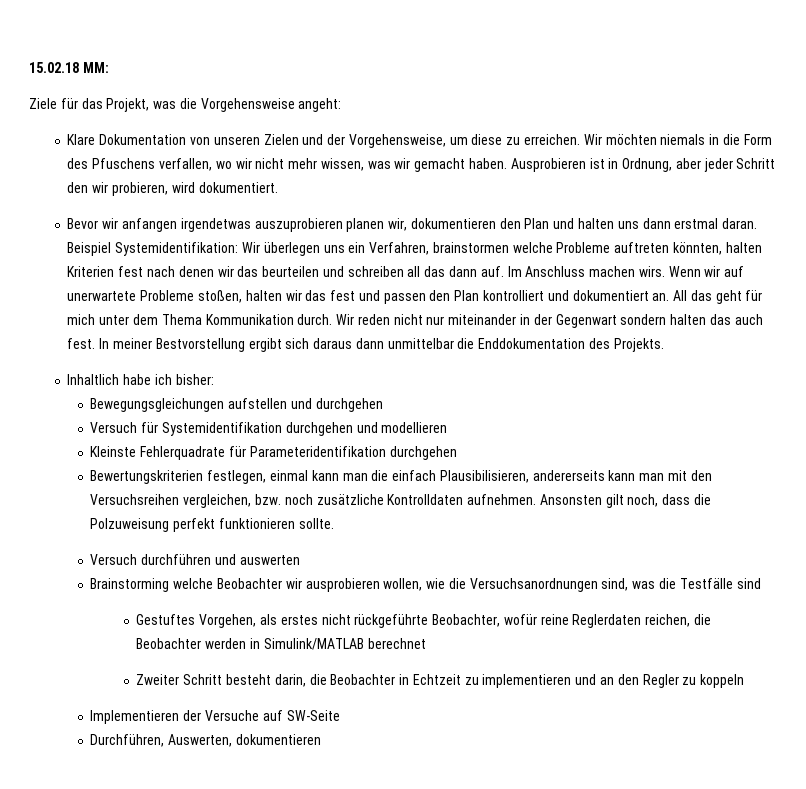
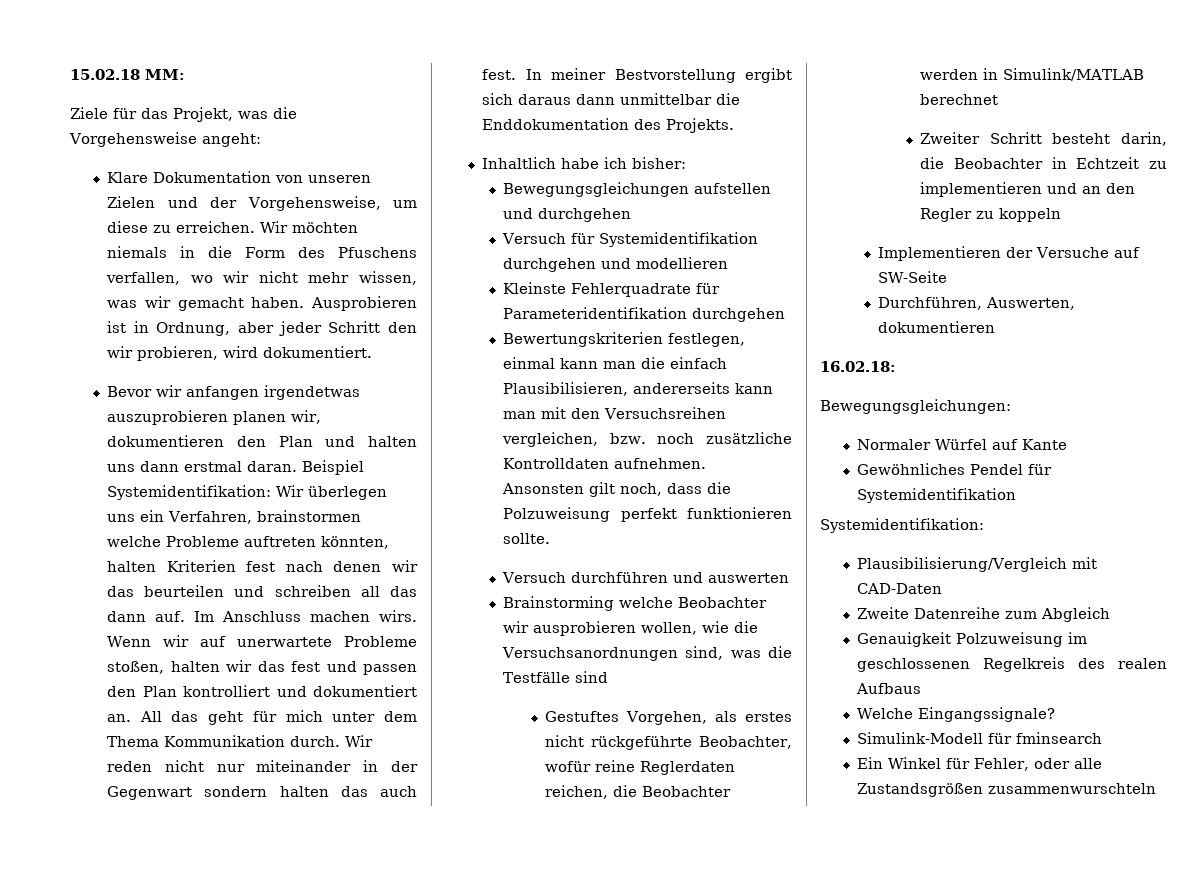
+ 16.02.18:
+ Bewegungsgleichungen:
+ Normaler Würfel auf Kante
+ Gewöhnliches Pendel für Systemidentifikation
+ Systemidentifikation:
+ Plausibilisierung/Vergleich mit CAD-Daten
+ Zweite Datenreihe zum Abgleich
+ Genauigkeit Polzuweisung im geschlossenen Regelkreis des realen Aufbaus
+ Welche Eingangssignale?
+ Simulink-Modell für fminsearch
+ Ein Winkel für Fehler, oder alle Zustandsgrößen zusammenwurschteln

